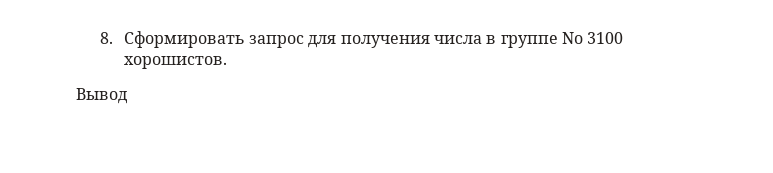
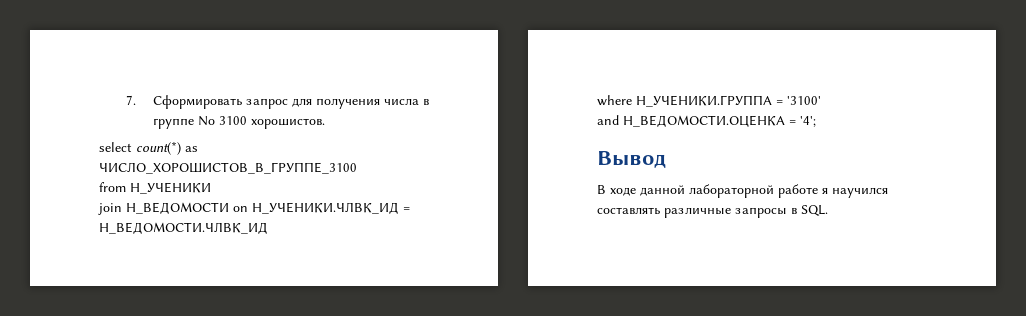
- 8. Сформировать запрос для получения числа в группе No 3100 хорошистов.
+ 7. Сформировать запрос для получения числа в группе No 3100 хорошистов.
+ select count(*) as ЧИСЛО_ХОРОШИСТОВ_В_ГРУППЕ_3100
+ from Н_УЧЕНИКИ
+ join Н_ВЕДОМОСТИ on Н_УЧЕНИКИ.ЧЛВК_ИД = Н_ВЕДОМОСТИ.ЧЛВК_ИД
+ where Н_УЧЕНИКИ.ГРУППА = '3100'
+ and Н_ВЕДОМОСТИ.ОЦЕНКА = '4';
  Вывод
+ В ходе данной лабораторной работе я научился составлять различные запросы в SQL.

